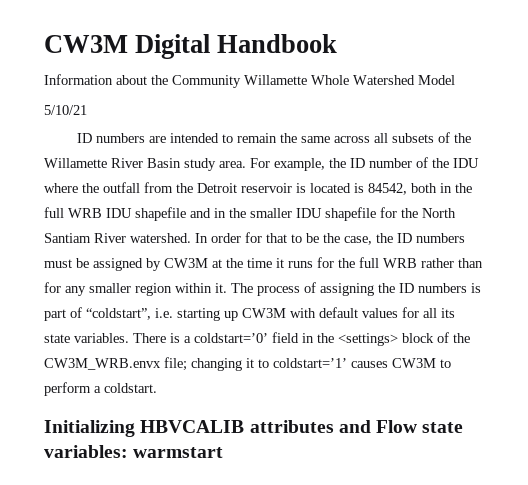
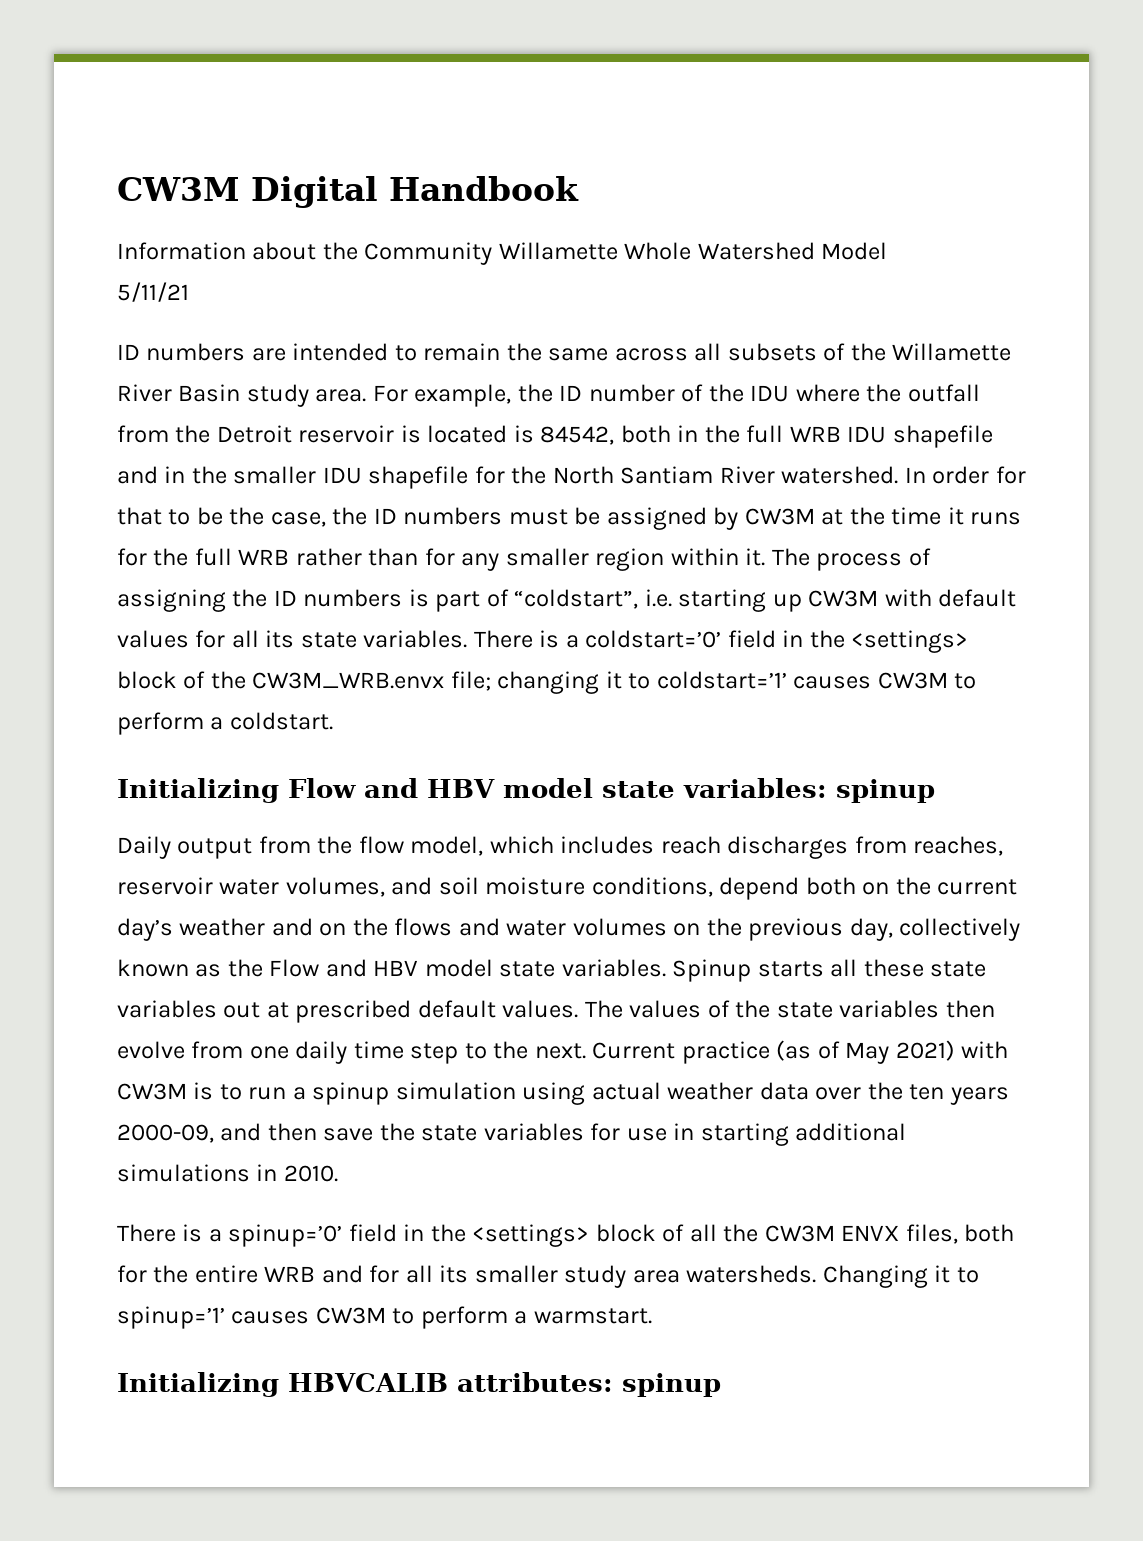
- 5/10/21
+ 5/11/21
- Initializing HBVCALIB attributes and Flow state variables: warmstart
+ Initializing Flow and HBV model state variables: spinup
+ Daily output from the flow model, which includes reach discharges from reaches, reservoir water volumes, and soil moisture conditions, depend both on the current day’s weather and on the flows and water volumes on the previous day, collectively known as the Flow and HBV model state variables. Spinup starts all these state variables out at prescribed default values. The values of the state variables then evolve from one daily time step to the next. Current practice (as of May 2021) with CW3M is to run a spinup simulation using actual weather data over the ten years 2000-09, and then save the state variables for use in starting additional simulations in 2010.
+ There is a spinup=’0’ field in the <settings> block of all the CW3M ENVX files, both for the entire WRB and for all its smaller study area watersheds. Changing it to spinup=’1’ causes CW3M to perform a warmstart.
+ Initializing HBVCALIB attributes: spinup

